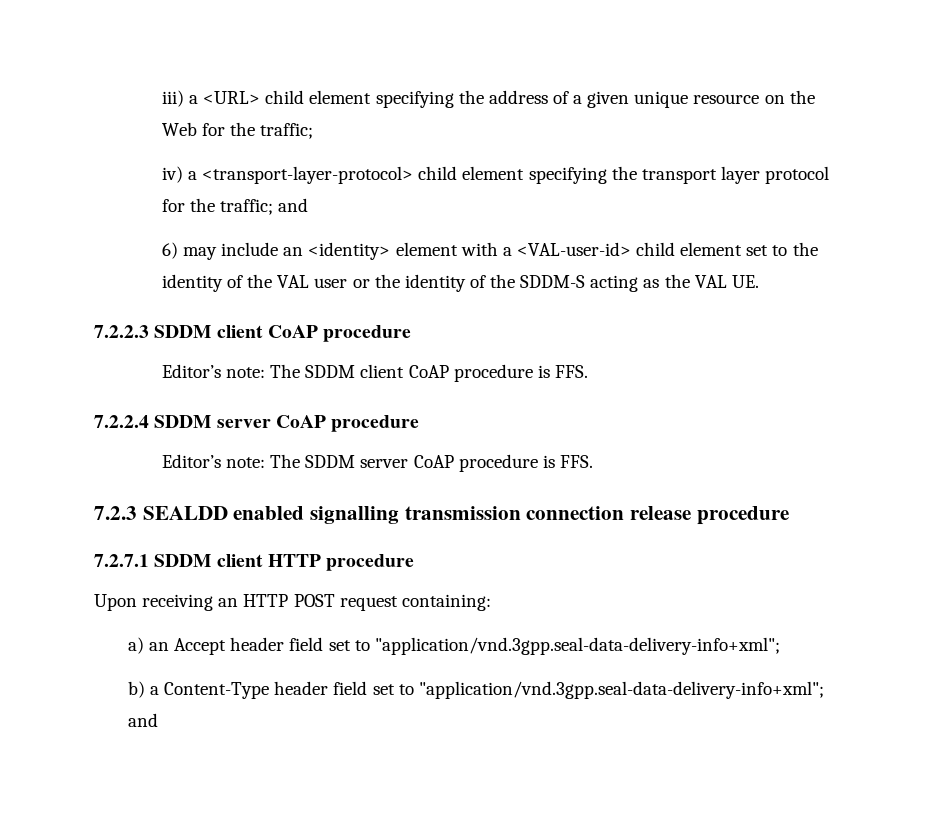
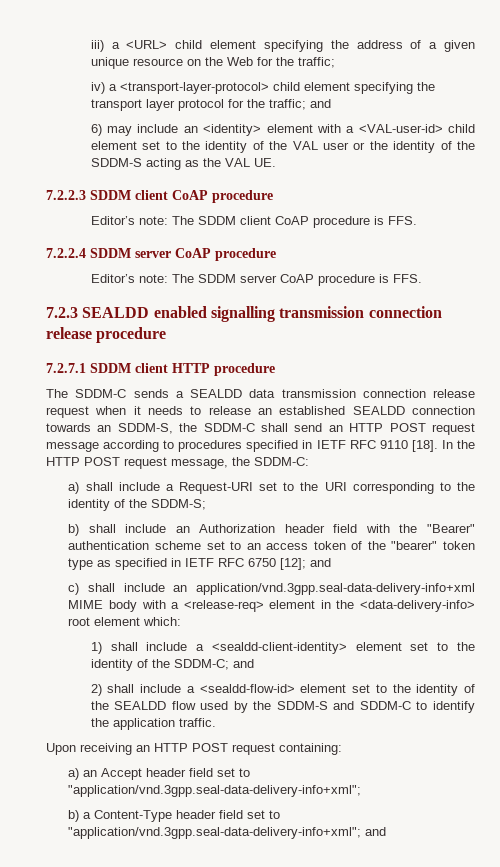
+ The SDDM-C sends a SEALDD data transmission connection release request when it needs to release an established SEALDD connection towards an SDDM-S, the SDDM-C shall send an HTTP POST request message according to procedures specified in IETF RFC 9110 [18]. In the HTTP POST request message, the SDDM-C:
+ a) shall include a Request-URI set to the URI corresponding to the identity of the SDDM-S;
+ b) shall include an Authorization header field with the "Bearer" authentication scheme set to an access token of the "bearer" token type as specified in IETF RFC 6750 [12]; and
+ c) shall include an application/vnd.3gpp.seal-data-delivery-info+xml MIME body with a <release-req> element in the <data-delivery-info> root element which:
+ 1) shall include a <sealdd-client-identity> element set to the identity of the SDDM-C; and
+ 2) shall include a <sealdd-flow-id> element set to the identity of the SEALDD flow used by the SDDM-S and SDDM-C to identify the application traffic.

